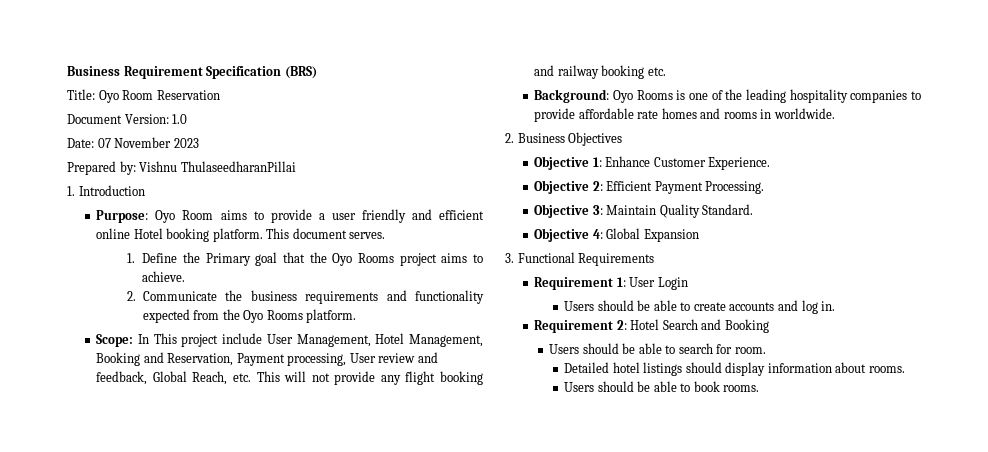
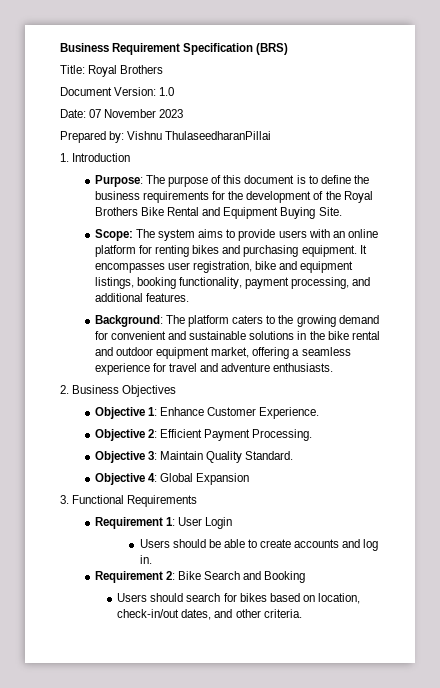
- Title: Oyo Room Reservation
+ Title: Royal Brothers
- Purpose: Oyo Room aims to provide a user friendly and efficient online Hotel booking platform. This document serves.
- 1. Define the Primary goal that the Oyo Rooms project aims to achieve.
- 2. Communicate the business requirements and functionality expected from the Oyo Rooms platform.
- Scope: In This project include User Management, Hotel Management, Booking and Reservation, Payment processing, User review and feedback, Global Reach, etc. This will not provide any flight booking and railway booking etc.
- Background: Oyo Rooms is one of the leading hospitality companies to provide affordable rate homes and rooms in worldwide.
+ Purpose: The purpose of this document is to define the business requirements for the development of the Royal Brothers Bike Rental and Equipment Buying Site.
+ Scope: The system aims to provide users with an online platform for renting bikes and purchasing equipment. It encompasses user registration, bike and equipment listings, booking functionality, payment processing, and additional features.
+ Background: The platform caters to the growing demand for convenient and sustainable solutions in the bike rental and outdoor equipment market, offering a seamless experience for travel and adventure enthusiasts.
- Requirement 2: Hotel Search and Booking
+ Requirement 2: Bike Search and Booking
- Users should be able to search for room.
- Detailed hotel listings should display information about rooms.
- Users should be able to book rooms.
+ Users should search for bikes based on location, check-in/out dates, and other criteria.

